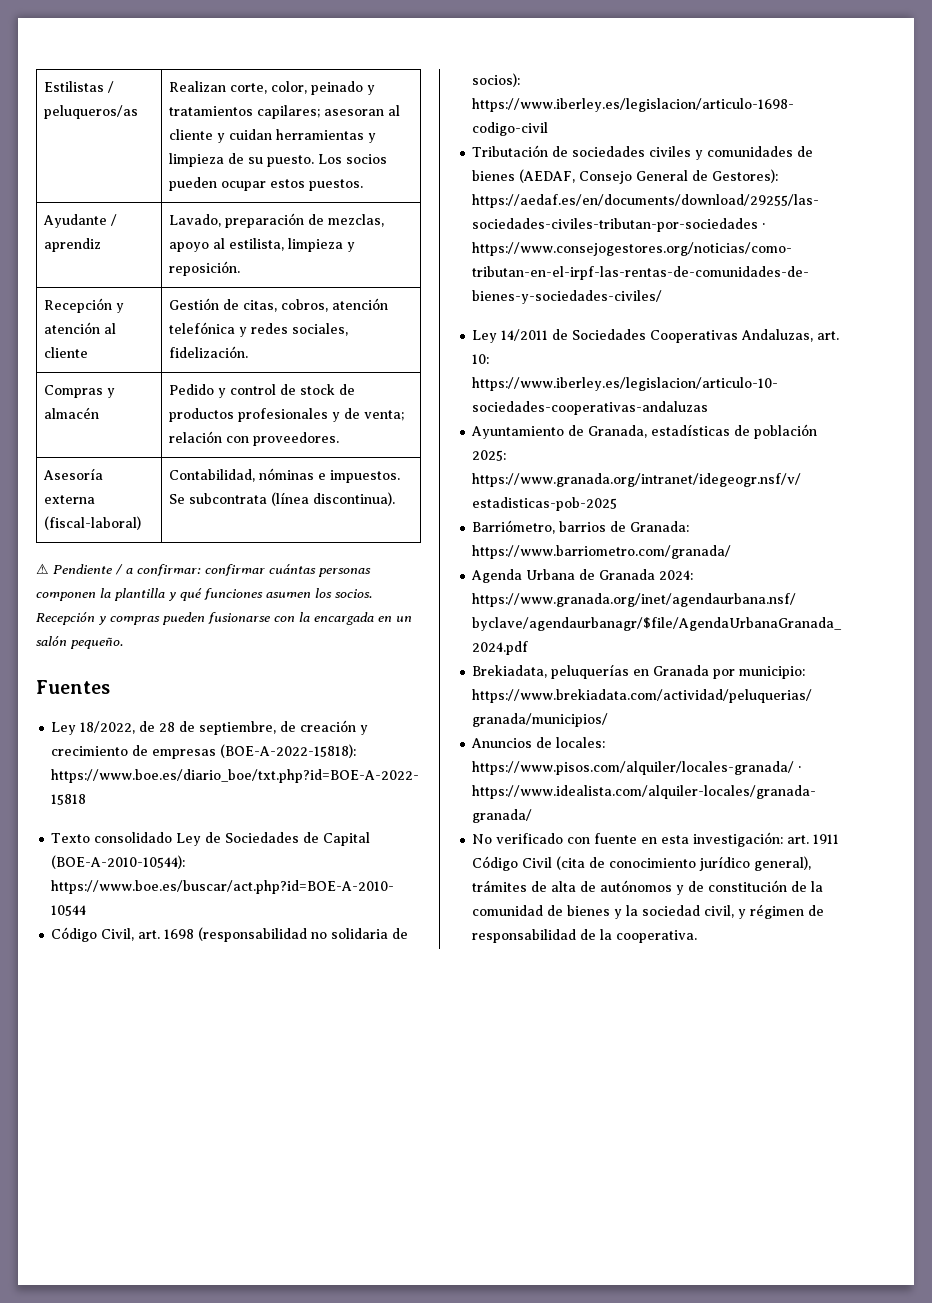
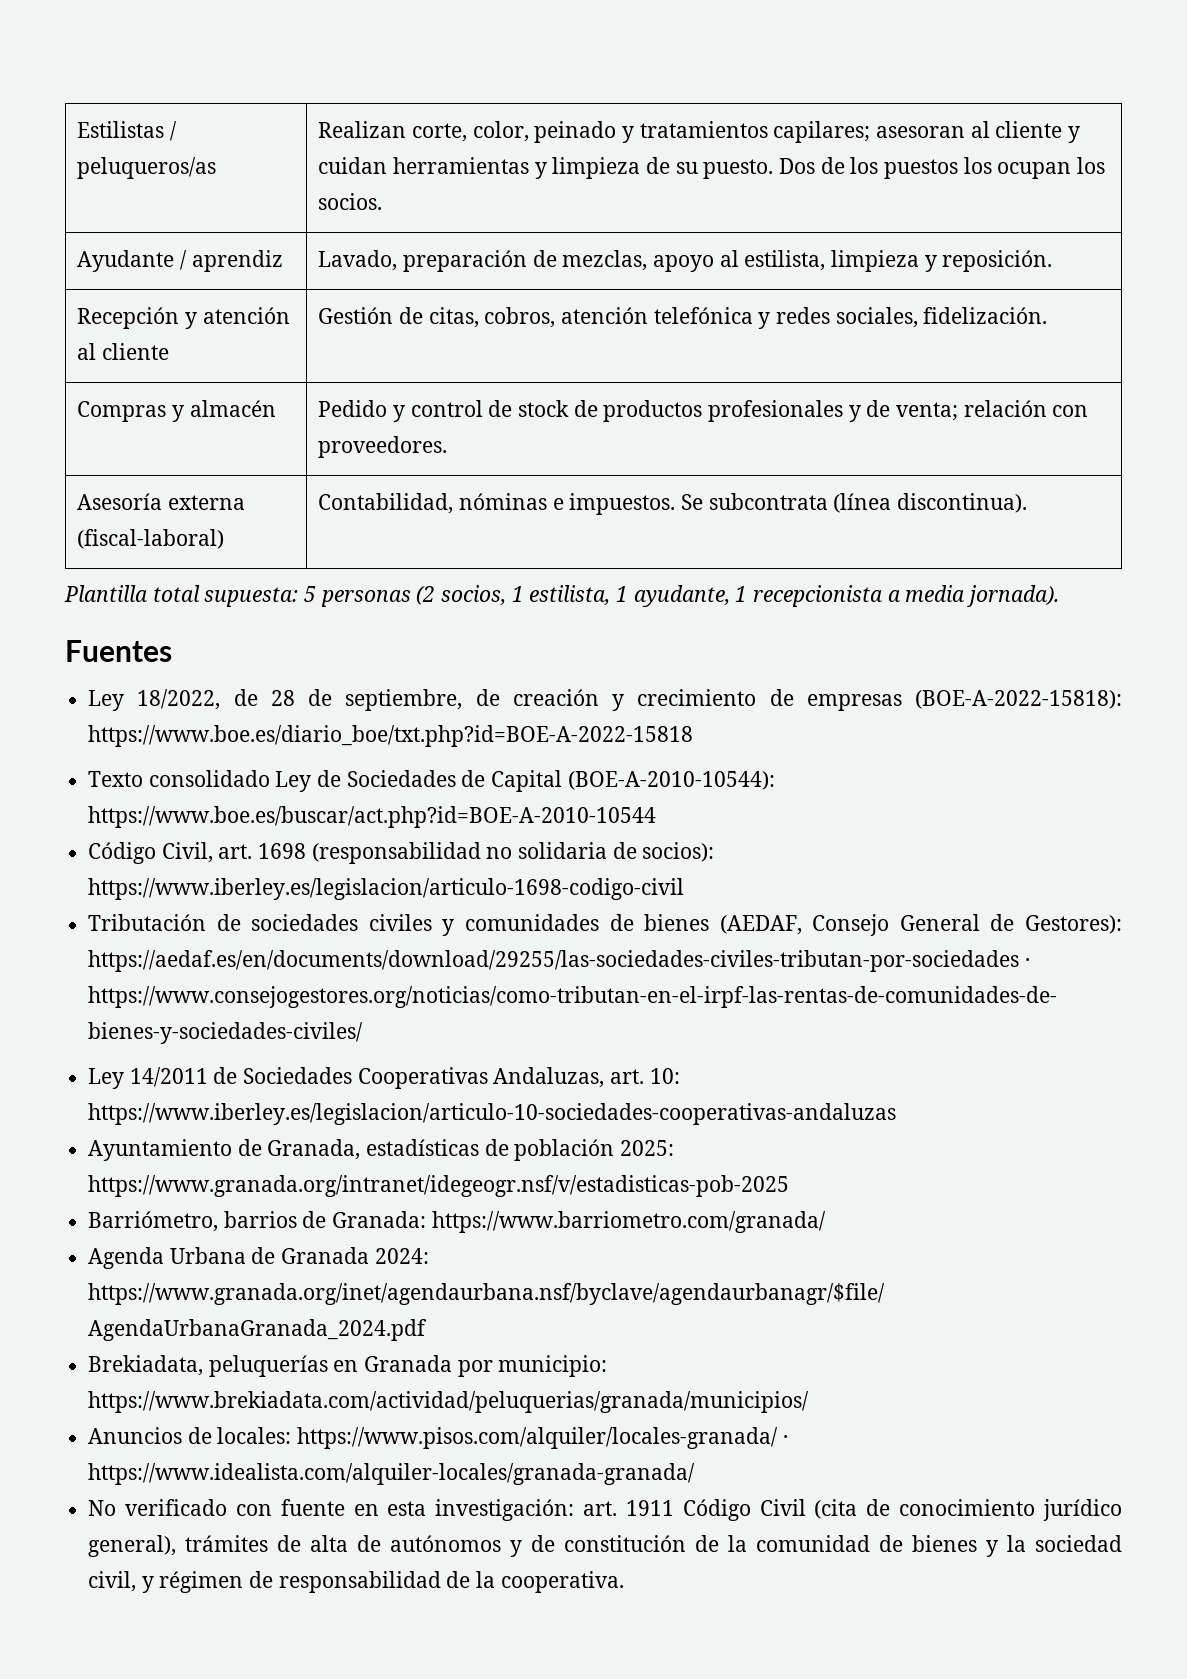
- Estilistas / peluqueros/as | Realizan corte, color, peinado y tratamientos capilares; asesoran al cliente y cuidan herramientas y limpieza de su puesto. Los socios pueden ocupar estos puestos.
+ Estilistas / peluqueros/as | Realizan corte, color, peinado y tratamientos capilares; asesoran al cliente y cuidan herramientas y limpieza de su puesto. Dos de los puestos los ocupan los socios.
- ⚠ Pendiente / a confirmar: confirmar cuántas personas componen la plantilla y qué funciones asumen los socios. Recepción y compras pueden fusionarse con la encargada en un salón pequeño.
+ Plantilla total supuesta: 5 personas (2 socios, 1 estilista, 1 ayudante, 1 recepcionista a media jornada).

